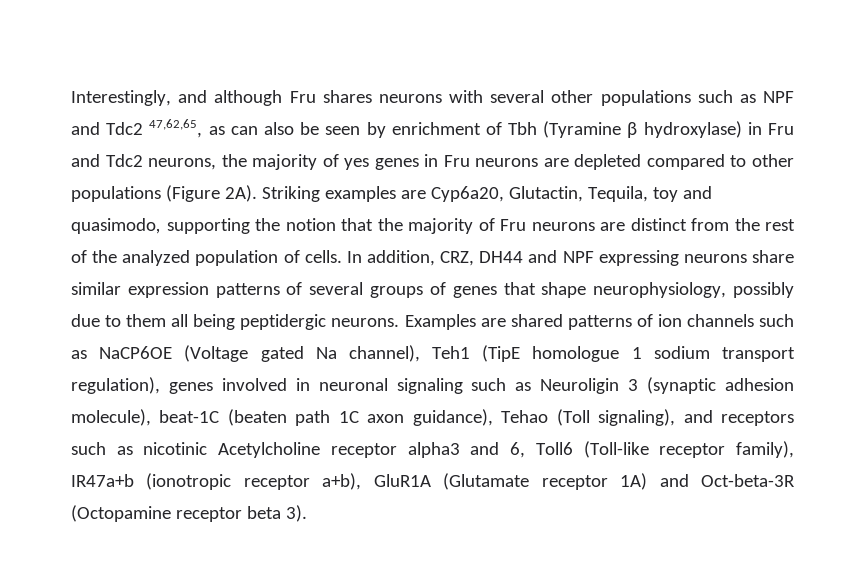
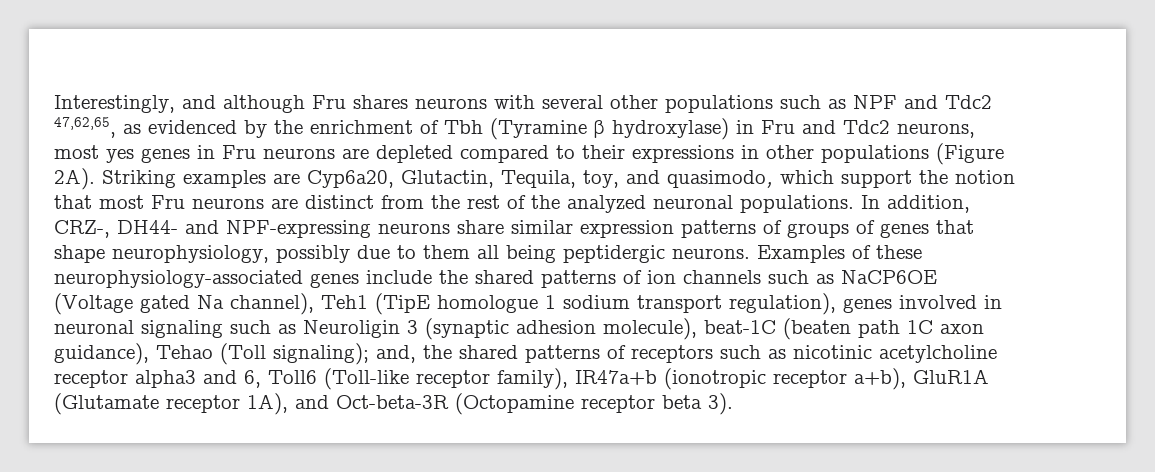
- Interestingly, and although Fru shares neurons with several other populations such as NPF and Tdc2 47,62,65, as can also be seen by enrichment of Tbh (Tyramine β hydroxylase) in Fru and Tdc2 neurons, the majority of yes genes in Fru neurons are depleted compared to other populations (Figure 2A).
+ Interestingly, and although Fru shares neurons with several other populations such as NPF and Tdc2 47,62,65, as evidenced by the enrichment of Tbh (Tyramine β hydroxylase) in Fru and Tdc2 neurons, most yes genes in Fru neurons are depleted compared to their expressions in other populations (Figure 2A).
- Striking examples are Cyp6a20, Glutactin, Tequila, toy and quasimodo, supporting the notion that the majority of Fru neurons are distinct from the rest of the analyzed population of cells. In addition, CRZ, DH44 and NPF expressing neurons share similar expression patterns of several groups of genes that shape neurophysiology, possibly due to them all being peptidergic neurons.
+ Striking examples are Cyp6a20, Glutactin, Tequila, toy, and quasimodo, which support the notion that most Fru neurons are distinct from the rest of the analyzed neuronal populations. In addition, CRZ-, DH44- and NPF-expressing neurons share similar expression patterns of groups of genes that shape neurophysiology, possibly due to them all being peptidergic neurons.
- Examples are shared patterns of ion channels such as NaCP6OE (Voltage gated Na channel), Teh1 (TipE homologue 1 sodium transport regulation), genes involved in neuronal signaling such as Neuroligin 3 (synaptic adhesion molecule), beat-1C (beaten path 1C axon guidance), Tehao (Toll signaling), and receptors such as nicotinic Acetylcholine receptor alpha3 and 6, Toll6 (Toll-like receptor family), IR47a+b (ionotropic receptor a+b), GluR1A (Glutamate receptor 1A) and Oct-beta-3R (Octopamine receptor beta 3).
+ Examples of these neurophysiology-associated genes include the shared patterns of ion channels such as NaCP6OE (Voltage gated Na channel), Teh1 (TipE homologue 1 sodium transport regulation), genes involved in neuronal signaling such as Neuroligin 3 (synaptic adhesion molecule), beat-1C (beaten path 1C axon guidance), Tehao (Toll signaling); and, the shared patterns of receptors such as nicotinic acetylcholine receptor alpha3 and 6, Toll6 (Toll-like receptor family), IR47a+b (ionotropic receptor a+b), GluR1A (Glutamate receptor 1A), and Oct-beta-3R (Octopamine receptor beta 3).

